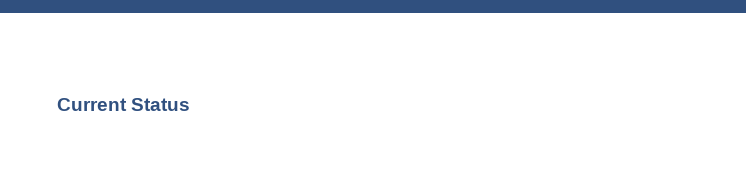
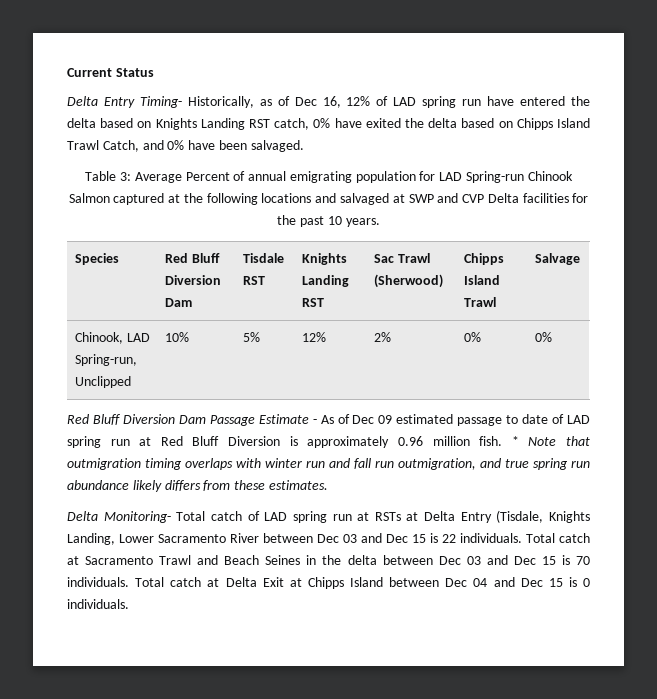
+ Delta Entry Timing- Historically, as of Dec 16, 12% of LAD spring run have entered the delta based on Knights Landing RST catch, 0% have exited the delta based on Chipps Island Trawl Catch, and 0% have been salvaged.
+ Table 3: Average Percent of annual emigrating population for LAD Spring-run Chinook Salmon captured at the following locations and salvaged at SWP and CVP Delta facilities for the past 10 years.
+ Species | Red Bluff Diversion Dam | Tisdale RST | Knights Landing RST | Sac Trawl (Sherwood) | Chipps Island Trawl | Salvage
+ Chinook, LAD Spring-run, Unclipped | 10% | 5% | 12% | 2% | 0% | 0%
+ Red Bluff Diversion Dam Passage Estimate - As of Dec 09 estimated passage to date of LAD spring run at Red Bluff Diversion is approximately 0.96 million fish. * Note that outmigration timing overlaps with winter run and fall run outmigration, and true spring run abundance likely differs from these estimates.
+ Delta Monitoring- Total catch of LAD spring run at RSTs at Delta Entry (Tisdale, Knights Landing, Lower Sacramento River between Dec 03 and Dec 15 is 22 individuals. Total catch at Sacramento Trawl and Beach Seines in the delta between Dec 03 and Dec 15 is 70 individuals. Total catch at Delta Exit at Chipps Island between Dec 04 and Dec 15 is 0 individuals.

